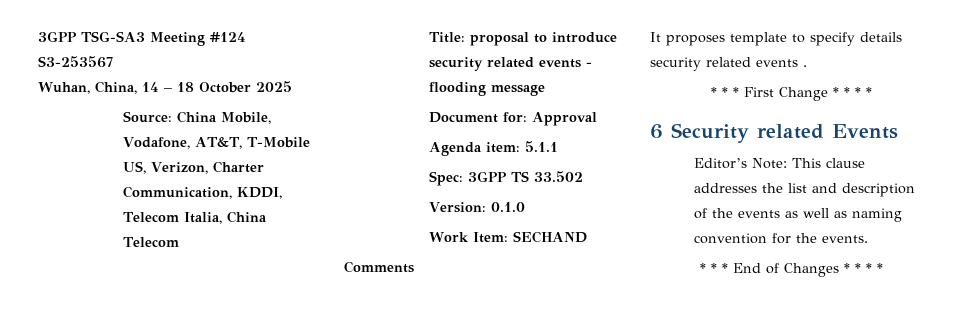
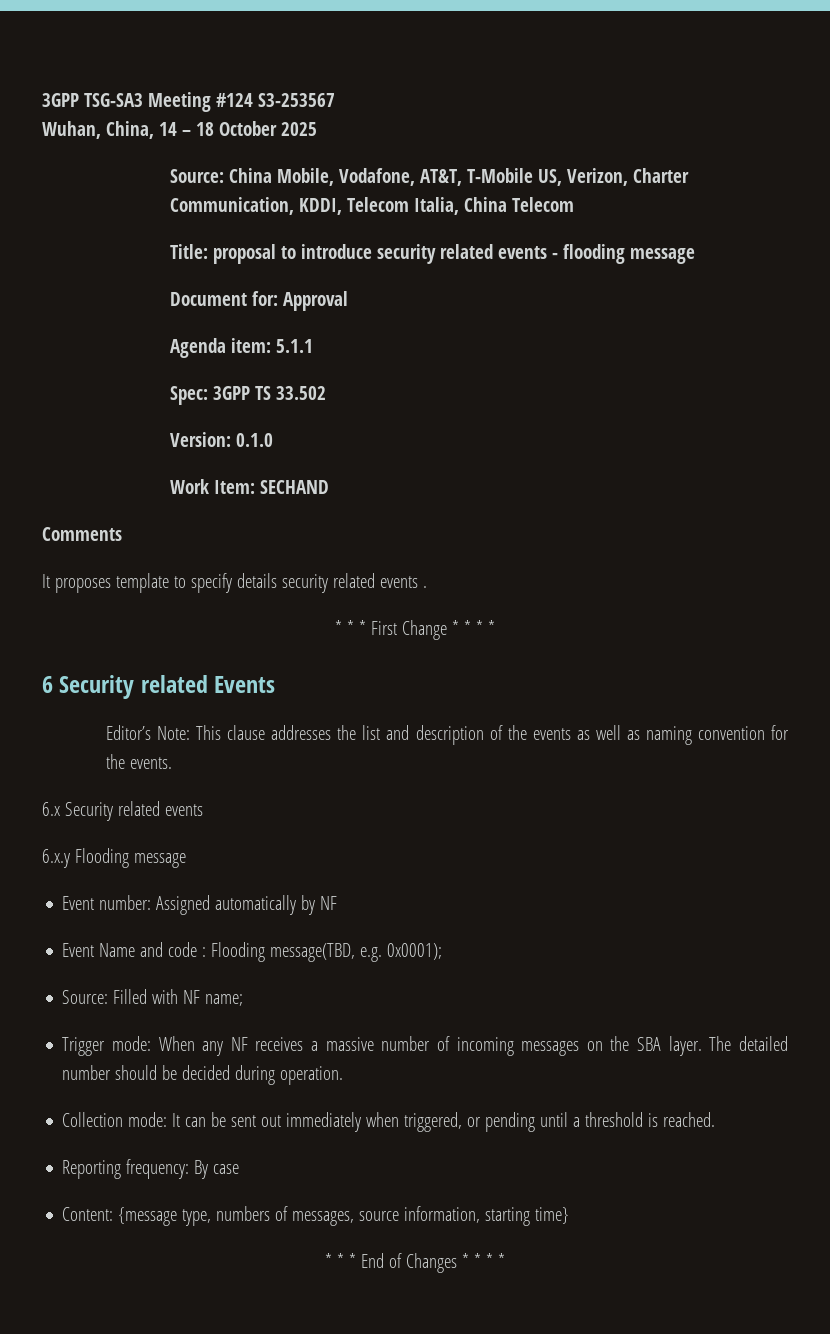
+ 6.x Security related events
+ 6.x.y Flooding message
+ Event number: Assigned automatically by NF
+ Event Name and code : Flooding message(TBD, e.g. 0x0001);
+ Source: Filled with NF name;
+ Trigger mode: When any NF receives a massive number of incoming messages on the SBA layer. The detailed number should be decided during operation.
+ Collection mode: It can be sent out immediately when triggered, or pending until a threshold is reached.
+ Reporting frequency: By case
+ Content: {message type, numbers of messages, source information, starting time}

